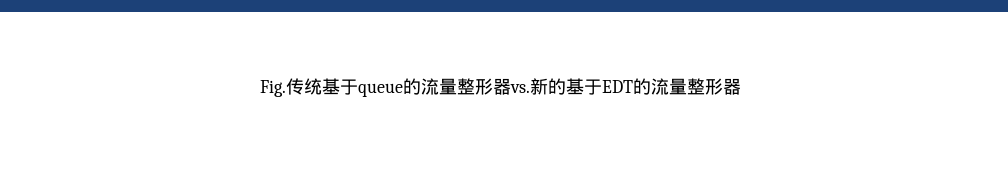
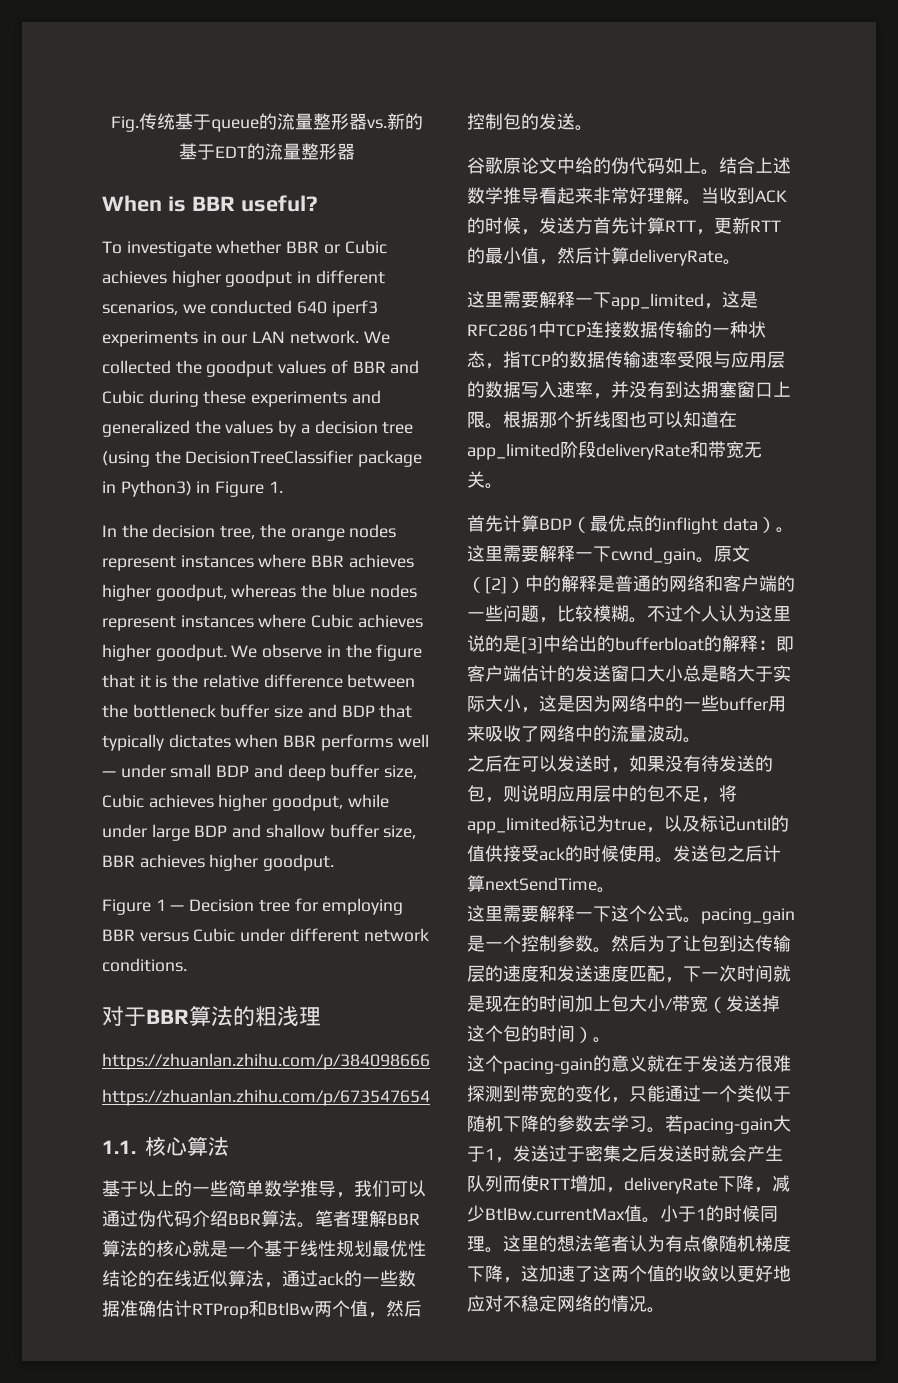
+ When is BBR useful?
+ To investigate whether BBR or Cubic achieves higher goodput in different scenarios, we conducted 640 iperf3 experiments in our LAN network. We collected the goodput values of BBR and Cubic during these experiments and generalized the values by a decision tree (using the DecisionTreeClassifier package in Python3) in Figure 1.
+ In the decision tree, the orange nodes represent instances where BBR achieves higher goodput, whereas the blue nodes represent instances where Cubic achieves higher goodput. We observe in the figure that it is the relative difference between the bottleneck buffer size and BDP that typically dictates when BBR performs well — under small BDP and deep buffer size, Cubic achieves higher goodput, while under large BDP and shallow buffer size, BBR achieves higher goodput.
+ Figure 1 — Decision tree for employing BBR versus Cubic under different network conditions.
+ 对于BBR算法的粗浅理
+ https://zhuanlan.zhihu.com/p/384098666
+ https://zhuanlan.zhihu.com/p/673547654
+ 1.1.核心算法
+ 基于以上的一些简单数学推导，我们可以通过伪代码介绍BBR算法。笔者理解BBR算法的核心就是一个基于线性规划最优性结论的在线近似算法，通过ack的一些数据准确估计RTProp和BtlBw两个值，然后控制包的发送。
+ 谷歌原论文中给的伪代码如上。结合上述数学推导看起来非常好理解。当收到ACK的时候，发送方首先计算RTT，更新RTT的最小值，然后计算deliveryRate。
+ 这里需要解释一下app_limited，这是RFC2861中TCP连接数据传输的一种状态，指TCP的数据传输速率受限与应用层的数据写入速率，并没有到达拥塞窗口上限。根据那个折线图也可以知道在app_limited阶段deliveryRate和带宽无关。
+ 首先计算BDP（最优点的inflight data）。这里需要解释一下cwnd_gain。原文（[2]）中的解释是普通的网络和客户端的一些问题，比较模糊。不过个人认为这里说的是[3]中给出的bufferbloat的解释：即客户端估计的发送窗口大小总是略大于实际大小，这是因为网络中的一些buffer用来吸收了网络中的流量波动。
+ 之后在可以发送时，如果没有待发送的包，则说明应用层中的包不足，将app_limited标记为true，以及标记until的值供接受ack的时候使用。发送包之后计算nextSendTime。
+ 这里需要解释一下这个公式。pacing_gain是一个控制参数。然后为了让包到达传输层的速度和发送速度匹配，下一次时间就是现在的时间加上包大小/带宽（发送掉这个包的时间）。
+ 这个pacing-gain的意义就在于发送方很难探测到带宽的变化，只能通过一个类似于随机下降的参数去学习。若pacing-gain大于1，发送过于密集之后发送时就会产生队列而使RTT增加，deliveryRate下降，减少BtlBw.currentMax值。小于1的时候同理。这里的想法笔者认为有点像随机梯度下降，这加速了这两个值的收敛以更好地应对不稳定网络的情况。

